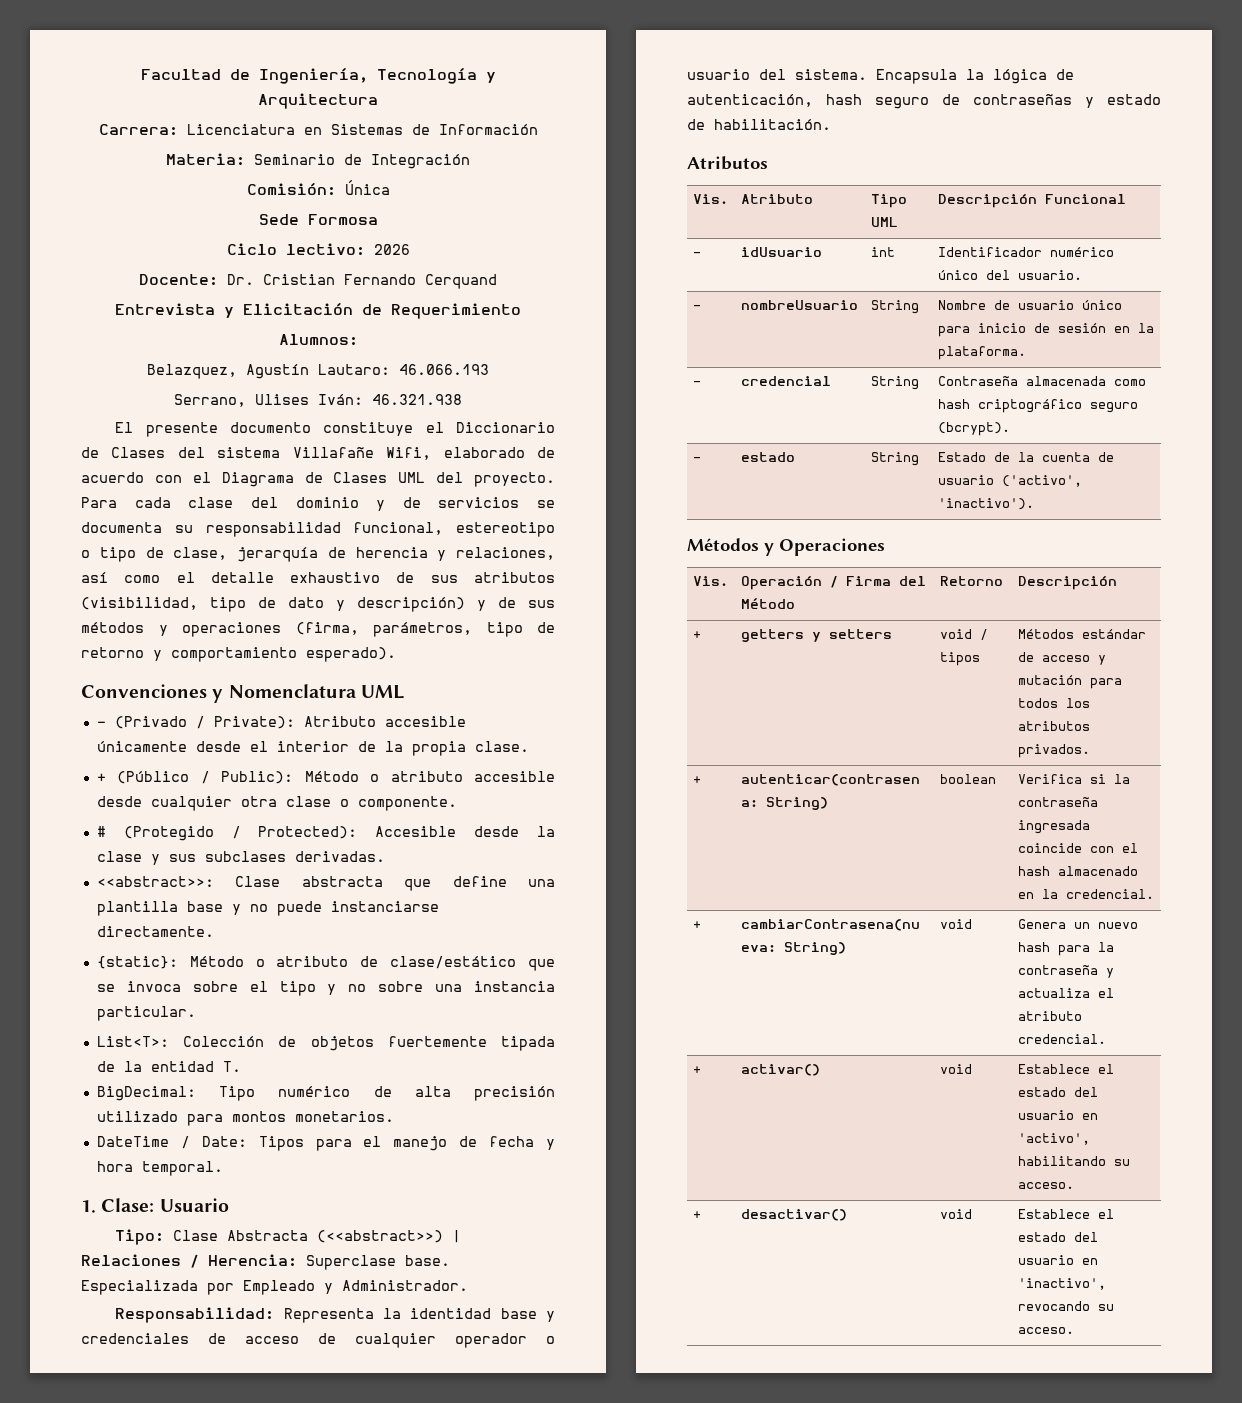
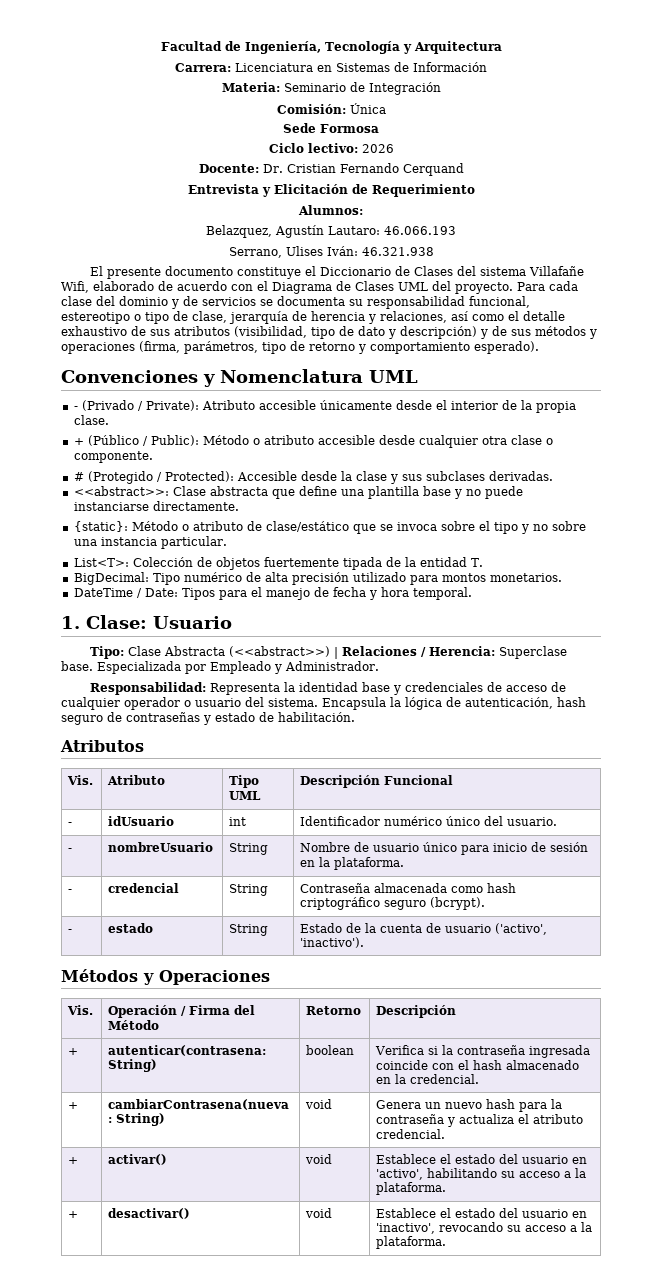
- + | getters y setters | void / tipos | Métodos estándar de acceso y mutación para todos los atributos privados.
- + | activar() | void | Establece el estado del usuario en 'activo', habilitando su acceso.
+ + | activar() | void | Establece el estado del usuario en 'activo', habilitando su acceso a la plataforma.
- + | desactivar() | void | Establece el estado del usuario en 'inactivo', revocando su acceso.
+ + | desactivar() | void | Establece el estado del usuario en 'inactivo', revocando su acceso a la plataforma.

